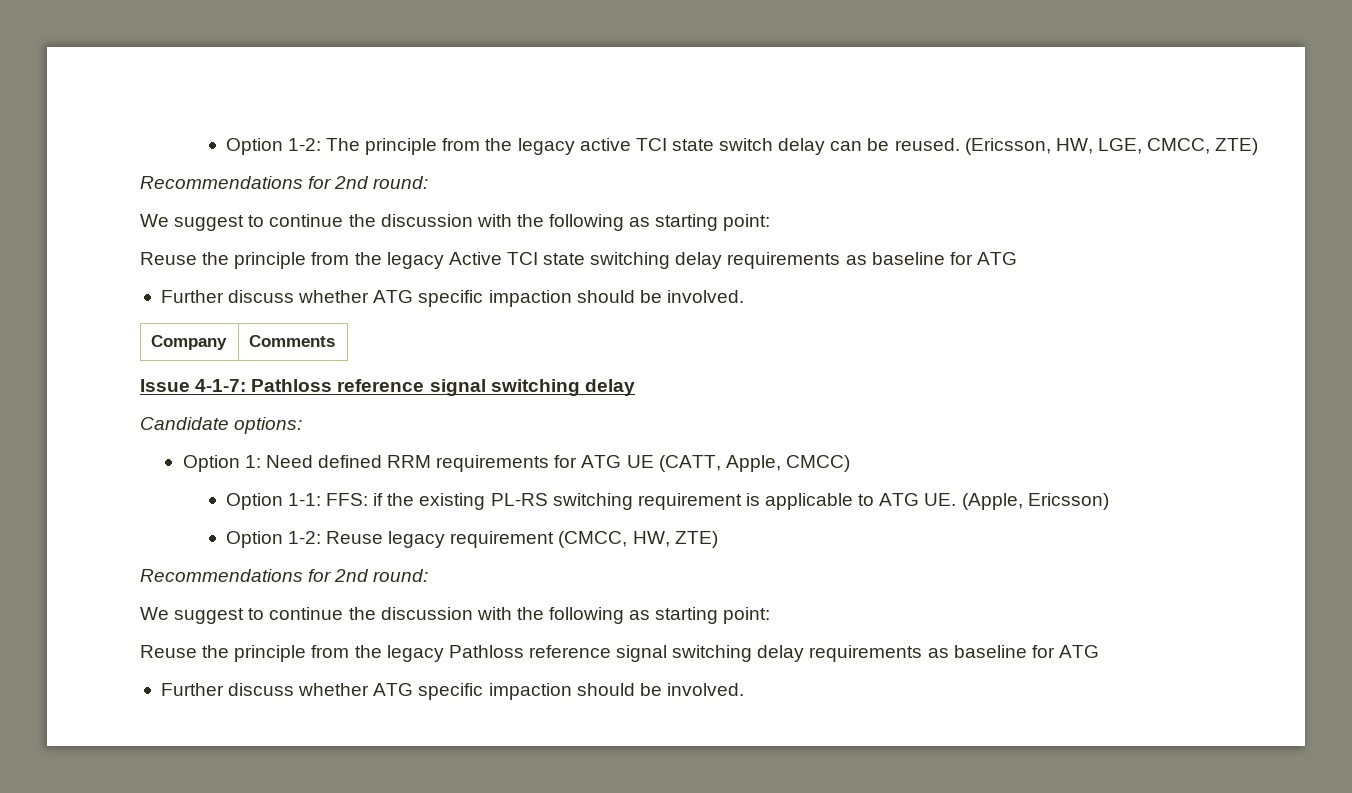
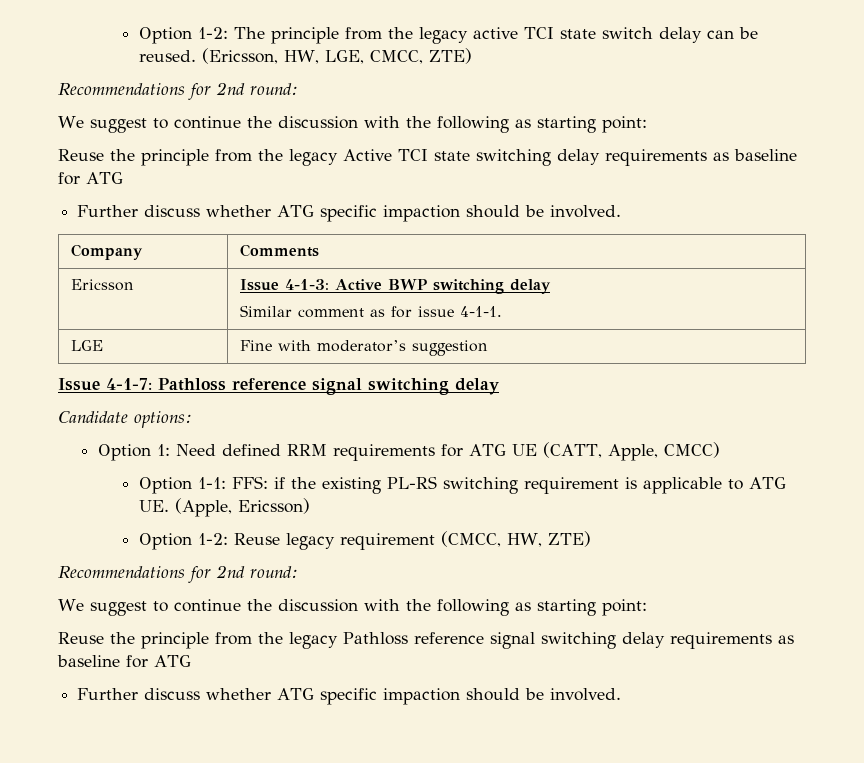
+ Ericsson | Issue 4-1-3: Active BWP switching delay
+ Similar comment as for issue 4-1-1.
+ LGE | Fine with moderator’s suggestion

